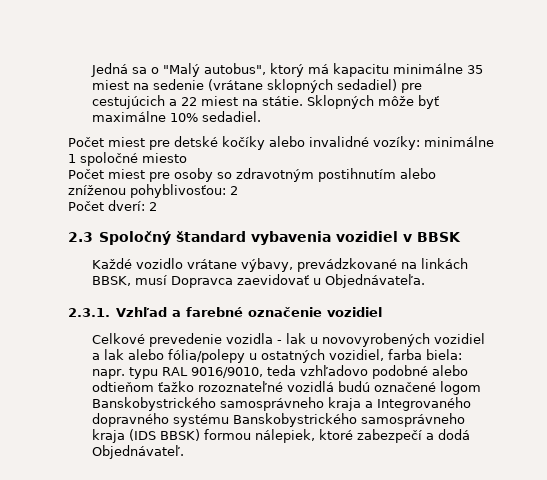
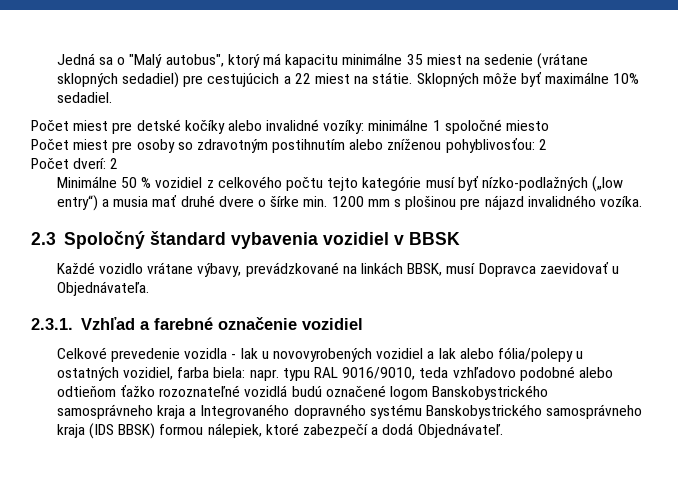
+ Minimálne 50 % vozidiel z celkového počtu tejto kategórie musí byť nízko-podlažných („low entry“) a musia mať druhé dvere o šírke min. 1200 mm s plošinou pre nájazd invalidného vozíka.

